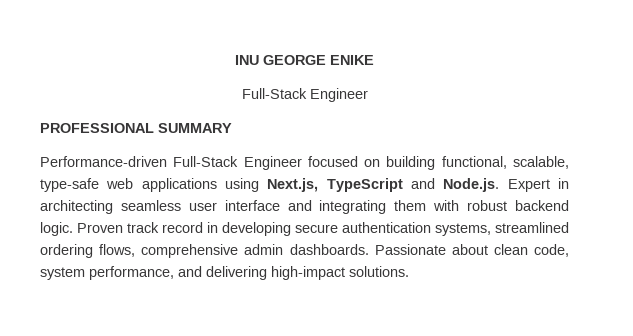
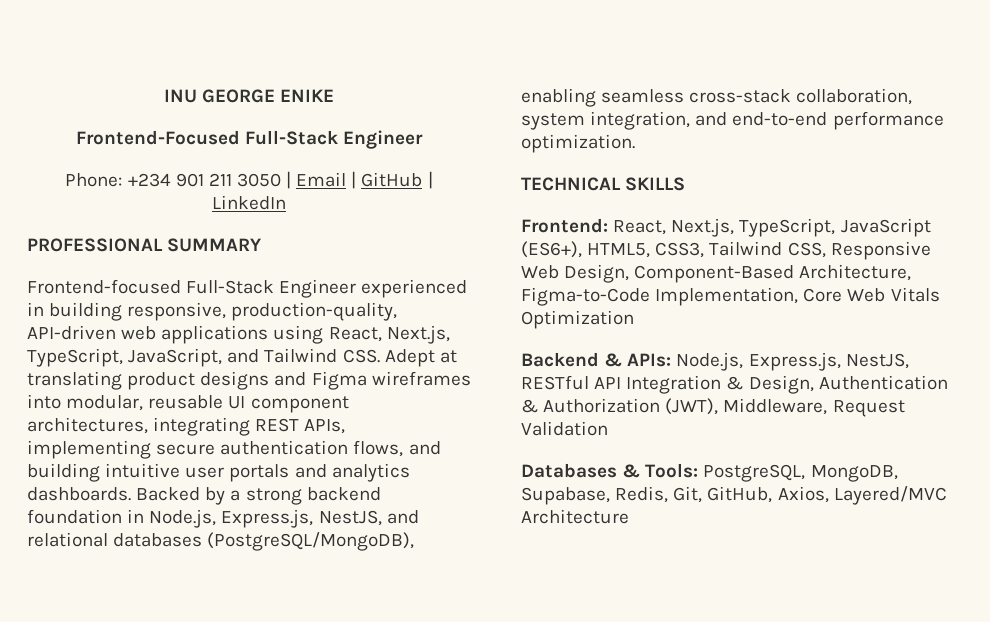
  INU GEORGE ENIKE
- Full-Stack Engineer
+ Frontend-Focused Full-Stack Engineer
+ Phone: +234 901 211 3050 | Email | GitHub | LinkedIn
- Performance-driven Full-Stack Engineer focused on building functional, scalable, type-safe web applications using Next.js, TypeScript and Node.js. Expert in architecting seamless user interface and integrating them with robust backend logic. Proven track record in developing secure authentication systems, streamlined ordering flows, comprehensive admin dashboards. Passionate about clean code, system performance, and delivering high-impact solutions.
+ Frontend-focused Full-Stack Engineer experienced in building responsive, production-quality, API-driven web applications using React, Next.js, TypeScript, JavaScript, and Tailwind CSS. Adept at translating product designs and Figma wireframes into modular, reusable UI component architectures, integrating REST APIs, implementing secure authentication flows, and building intuitive user portals and analytics dashboards. Backed by a strong backend foundation in Node.js, Express.js, NestJS, and relational databases (PostgreSQL/MongoDB), enabling seamless cross-stack collaboration, system integration, and end-to-end performance optimization.
+ TECHNICAL SKILLS
+ Frontend: React, Next.js, TypeScript, JavaScript (ES6+), HTML5, CSS3, Tailwind CSS, Responsive Web Design, Component-Based Architecture, Figma-to-Code Implementation, Core Web Vitals Optimization
+ Backend & APIs: Node.js, Express.js, NestJS, RESTful API Integration & Design, Authentication & Authorization (JWT), Middleware, Request Validation
+ Databases & Tools: PostgreSQL, MongoDB, Supabase, Redis, Git, GitHub, Axios, Layered/MVC Architecture

